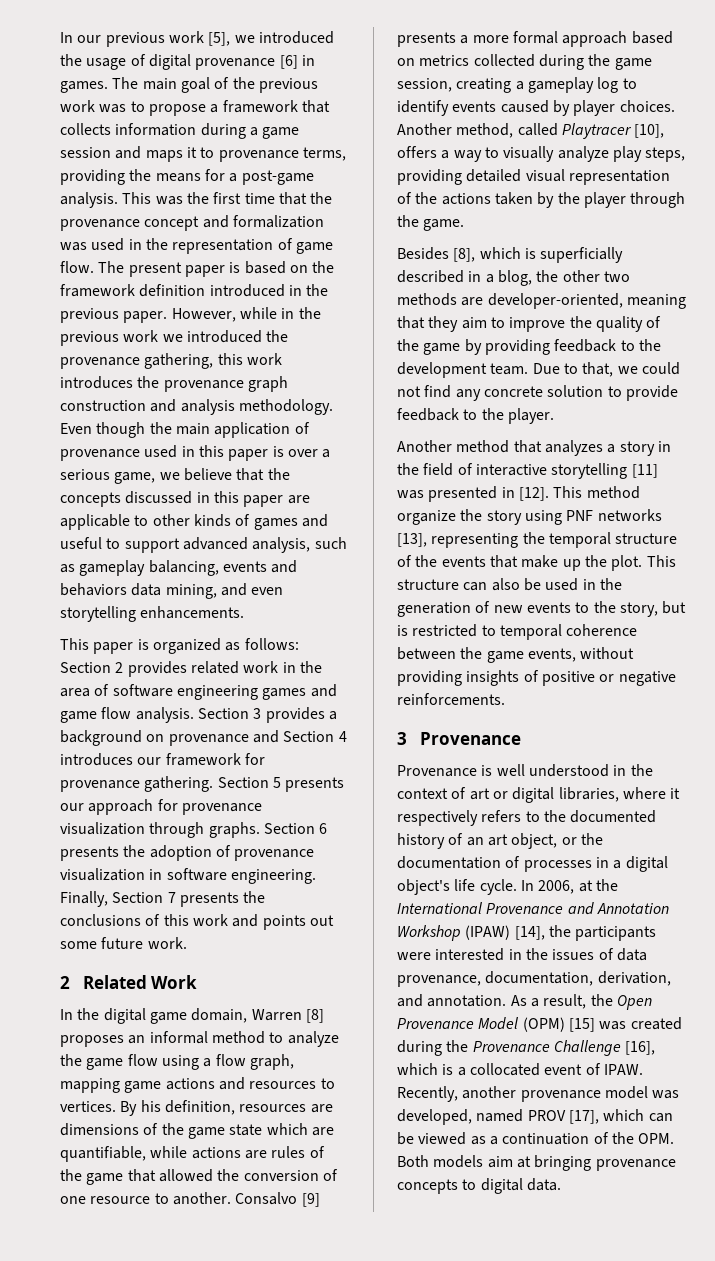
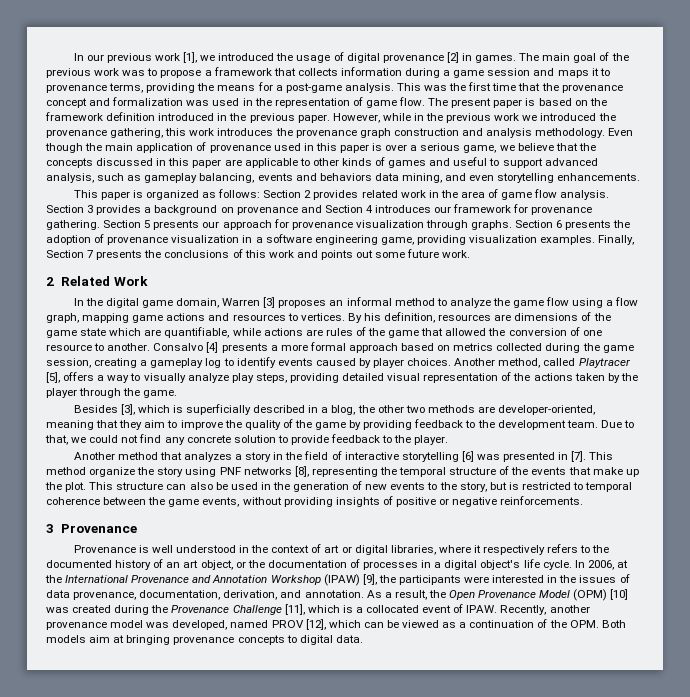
- In our previous work [5], we introduced the usage of digital provenance [6] in games.
+ In our previous work [1], we introduced the usage of digital provenance [2] in games.
- This paper is organized as follows: Section 2 provides related work in the area of software engineering games and game flow analysis.
+ This paper is organized as follows: Section 2 provides related work in the area of game flow analysis.
- Section 6 presents the adoption of provenance visualization in software engineering.
+ Section 6 presents the adoption of provenance visualization in a software engineering game, providing visualization examples.
- In the digital game domain, Warren [8] proposes an informal method to analyze the game flow using a flow graph, mapping game actions and resources to vertices.
+ In the digital game domain, Warren [3] proposes an informal method to analyze the game flow using a flow graph, mapping game actions and resources to vertices.
- Consalvo [9] presents a more formal approach based on metrics collected during the game session, creating a gameplay log to identify events caused by player choices.
+ Consalvo [4] presents a more formal approach based on metrics collected during the game session, creating a gameplay log to identify events caused by player choices.
- Another method, called Playtracer [10], offers a way to visually analyze play steps, providing detailed visual representation of the actions taken by the player through the game.
+ Another method, called Playtracer [5], offers a way to visually analyze play steps, providing detailed visual representation of the actions taken by the player through the game.
- Besides [8], which is superficially described in a blog, the other two methods are developer-oriented, meaning that they aim to improve the quality of the game by providing feedback to the development team.
+ Besides [3], which is superficially described in a blog, the other two methods are developer-oriented, meaning that they aim to improve the quality of the game by providing feedback to the development team.
- Another method that analyzes a story in the field of interactive storytelling [11] was presented in [12].
+ Another method that analyzes a story in the field of interactive storytelling [6] was presented in [7].
- This method organize the story using PNF networks [13], representing the temporal structure of the events that make up the plot.
+ This method organize the story using PNF networks [8], representing the temporal structure of the events that make up the plot.
- In 2006, at the International Provenance and Annotation Workshop (IPAW) [14], the participants were interested in the issues of data provenance, documentation, derivation, and annotation.
+ In 2006, at the International Provenance and Annotation Workshop (IPAW) [9], the participants were interested in the issues of data provenance, documentation, derivation, and annotation.
- As a result, the Open Provenance Model (OPM) [15] was created during the Provenance Challenge [16], which is a collocated event of IPAW.
+ As a result, the Open Provenance Model (OPM) [10] was created during the Provenance Challenge [11], which is a collocated event of IPAW.
- Recently, another provenance model was developed, named PROV [17], which can be viewed as a continuation of the OPM. Both models aim at bringing provenance concepts to digital data.
+ Recently, another provenance model was developed, named PROV [12], which can be viewed as a continuation of the OPM. Both models aim at bringing provenance concepts to digital data.

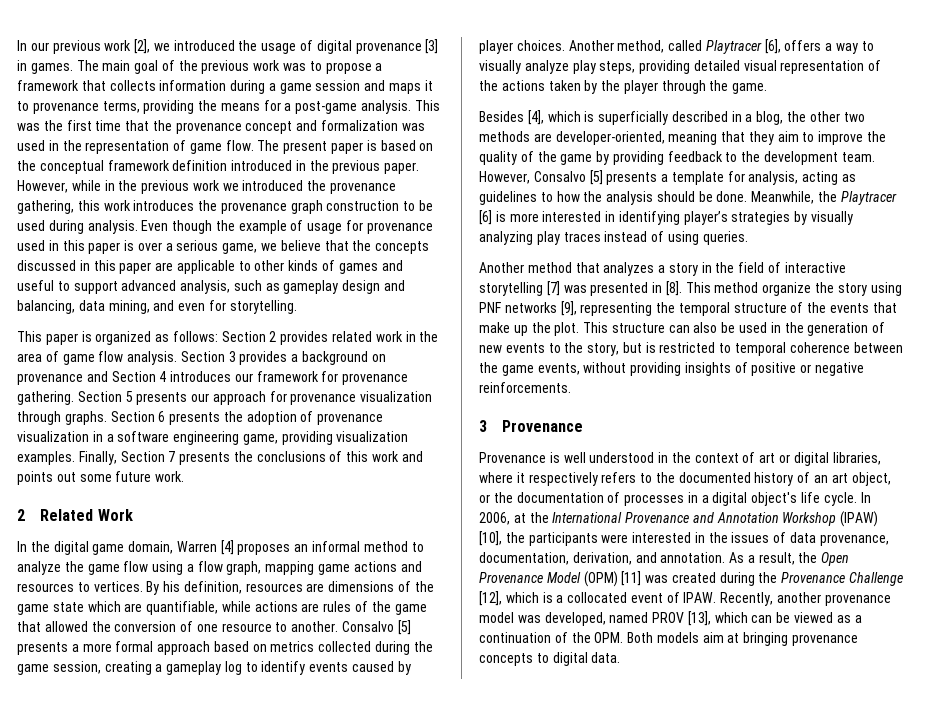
- In our previous work [1], we introduced the usage of digital provenance [2] in games.
+ In our previous work [2], we introduced the usage of digital provenance [3] in games.
- The present paper is based on the framework definition introduced in the previous paper.
+ The present paper is based on the conceptual framework definition introduced in the previous paper.
- However, while in the previous work we introduced the provenance gathering, this work introduces the provenance graph construction and analysis methodology. Even though the main application of provenance used in this paper is over a serious game, we believe that the concepts discussed in this paper are applicable to other kinds of games and useful to support advanced analysis, such as gameplay balancing, events and behaviors data mining, and even storytelling enhancements.
+ However, while in the previous work we introduced the provenance gathering, this work introduces the provenance graph construction to be used during analysis. Even though the example of usage for provenance used in this paper is over a serious game, we believe that the concepts discussed in this paper are applicable to other kinds of games and useful to support advanced analysis, such as gameplay design and balancing, data mining, and even for storytelling.
- In the digital game domain, Warren [3] proposes an informal method to analyze the game flow using a flow graph, mapping game actions and resources to vertices.
+ In the digital game domain, Warren [4] proposes an informal method to analyze the game flow using a flow graph, mapping game actions and resources to vertices.
- Consalvo [4] presents a more formal approach based on metrics collected during the game session, creating a gameplay log to identify events caused by player choices.
+ Consalvo [5] presents a more formal approach based on metrics collected during the game session, creating a gameplay log to identify events caused by player choices.
- Another method, called Playtracer [5], offers a way to visually analyze play steps, providing detailed visual representation of the actions taken by the player through the game.
+ Another method, called Playtracer [6], offers a way to visually analyze play steps, providing detailed visual representation of the actions taken by the player through the game.
- Besides [3], which is superficially described in a blog, the other two methods are developer-oriented, meaning that they aim to improve the quality of the game by providing feedback to the development team.
+ Besides [4], which is superficially described in a blog, the other two methods are developer-oriented, meaning that they aim to improve the quality of the game by providing feedback to the development team.
- Due to that, we could not find any concrete solution to provide feedback to the player.
+ However, Consalvo [5] presents a template for analysis, acting as guidelines to how the analysis should be done. Meanwhile, the Playtracer [6] is more interested in identifying player’s strategies by visually analyzing play traces instead of using queries.
- Another method that analyzes a story in the field of interactive storytelling [6] was presented in [7].
+ Another method that analyzes a story in the field of interactive storytelling [7] was presented in [8].
- This method organize the story using PNF networks [8], representing the temporal structure of the events that make up the plot.
+ This method organize the story using PNF networks [9], representing the temporal structure of the events that make up the plot.
- In 2006, at the International Provenance and Annotation Workshop (IPAW) [9], the participants were interested in the issues of data provenance, documentation, derivation, and annotation.
+ In 2006, at the International Provenance and Annotation Workshop (IPAW) [10], the participants were interested in the issues of data provenance, documentation, derivation, and annotation.
- As a result, the Open Provenance Model (OPM) [10] was created during the Provenance Challenge [11], which is a collocated event of IPAW.
+ As a result, the Open Provenance Model (OPM) [11] was created during the Provenance Challenge [12], which is a collocated event of IPAW.
- Recently, another provenance model was developed, named PROV [12], which can be viewed as a continuation of the OPM. Both models aim at bringing provenance concepts to digital data.
+ Recently, another provenance model was developed, named PROV [13], which can be viewed as a continuation of the OPM. Both models aim at bringing provenance concepts to digital data.

